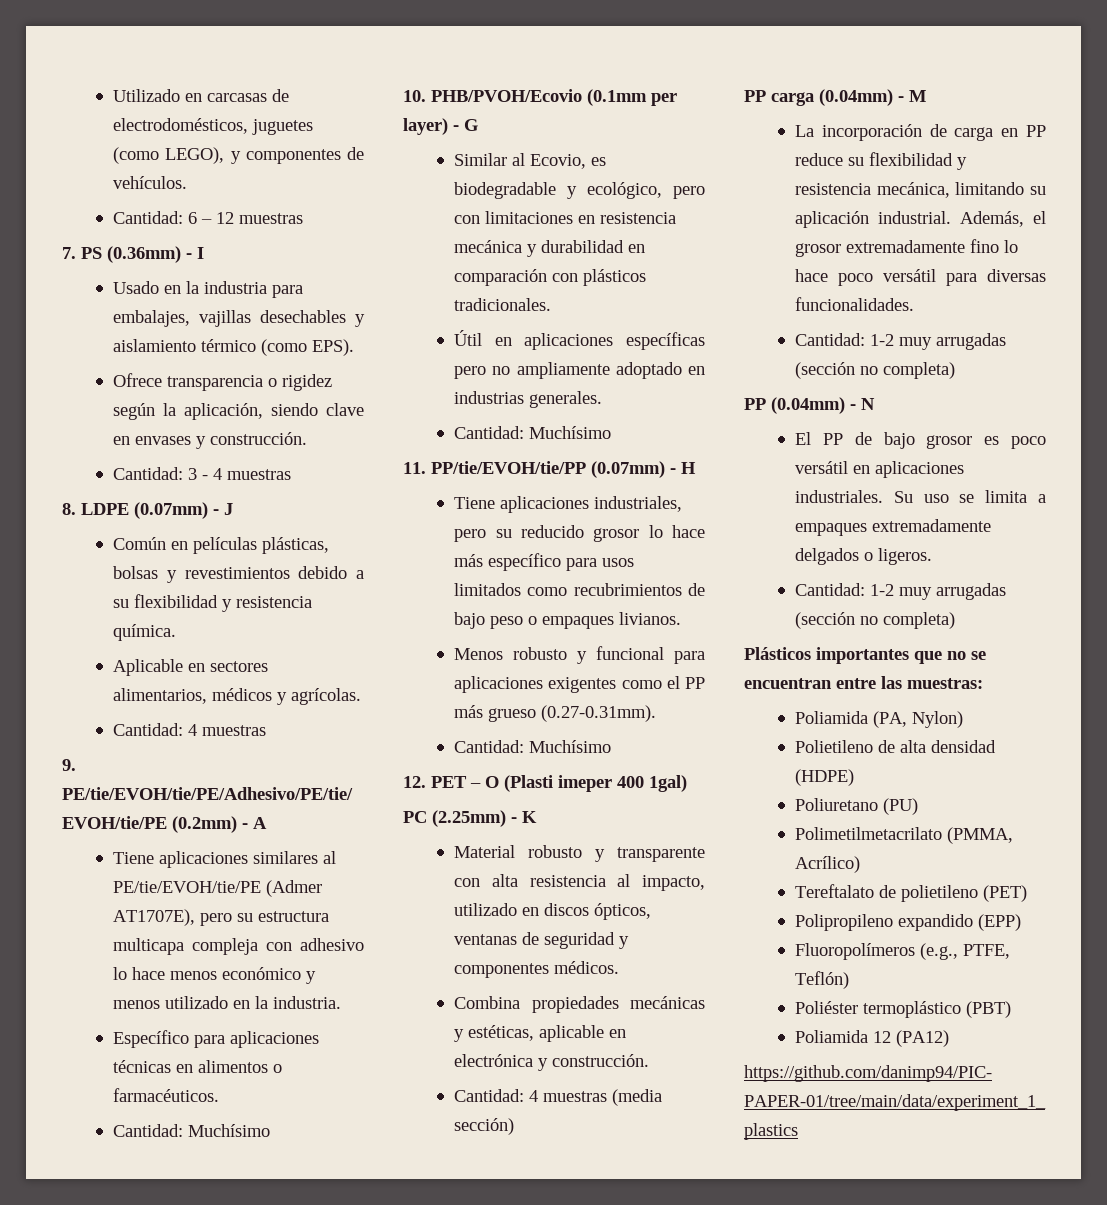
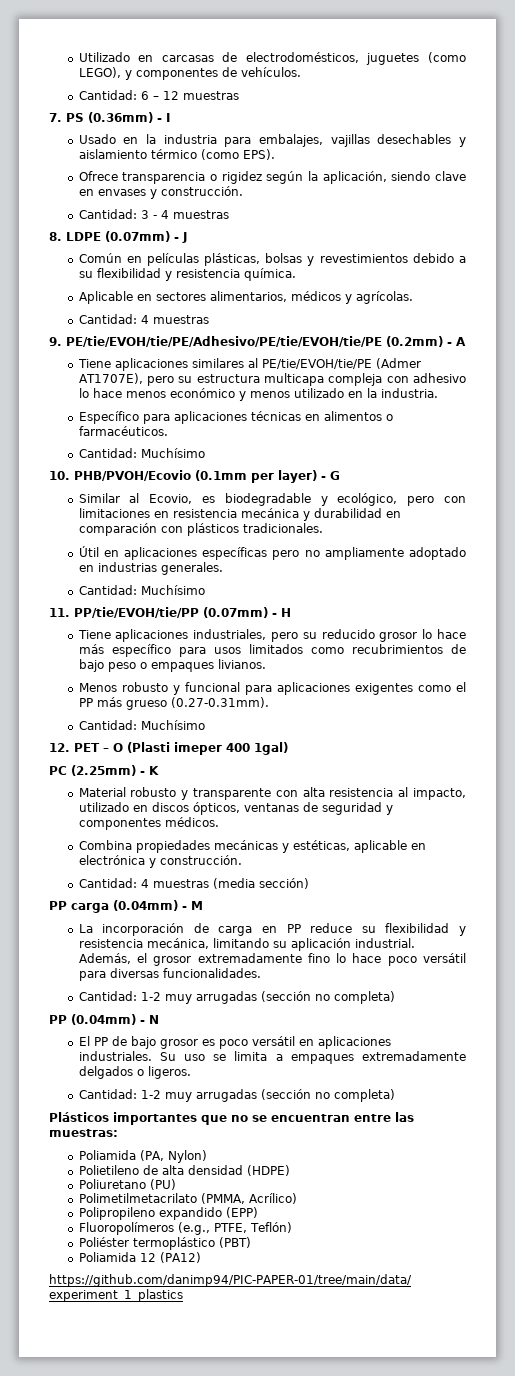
- Tereftalato de polietileno (PET)

